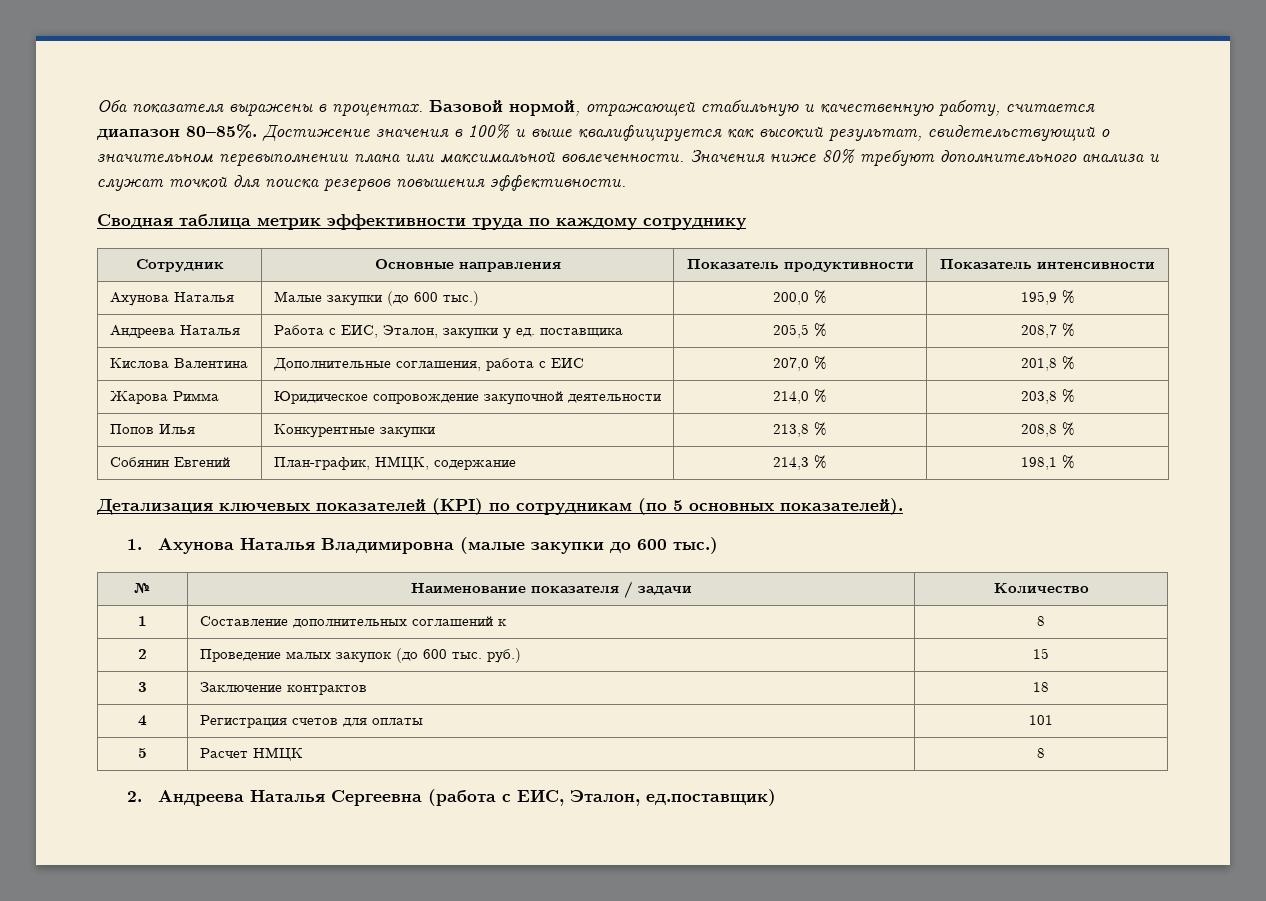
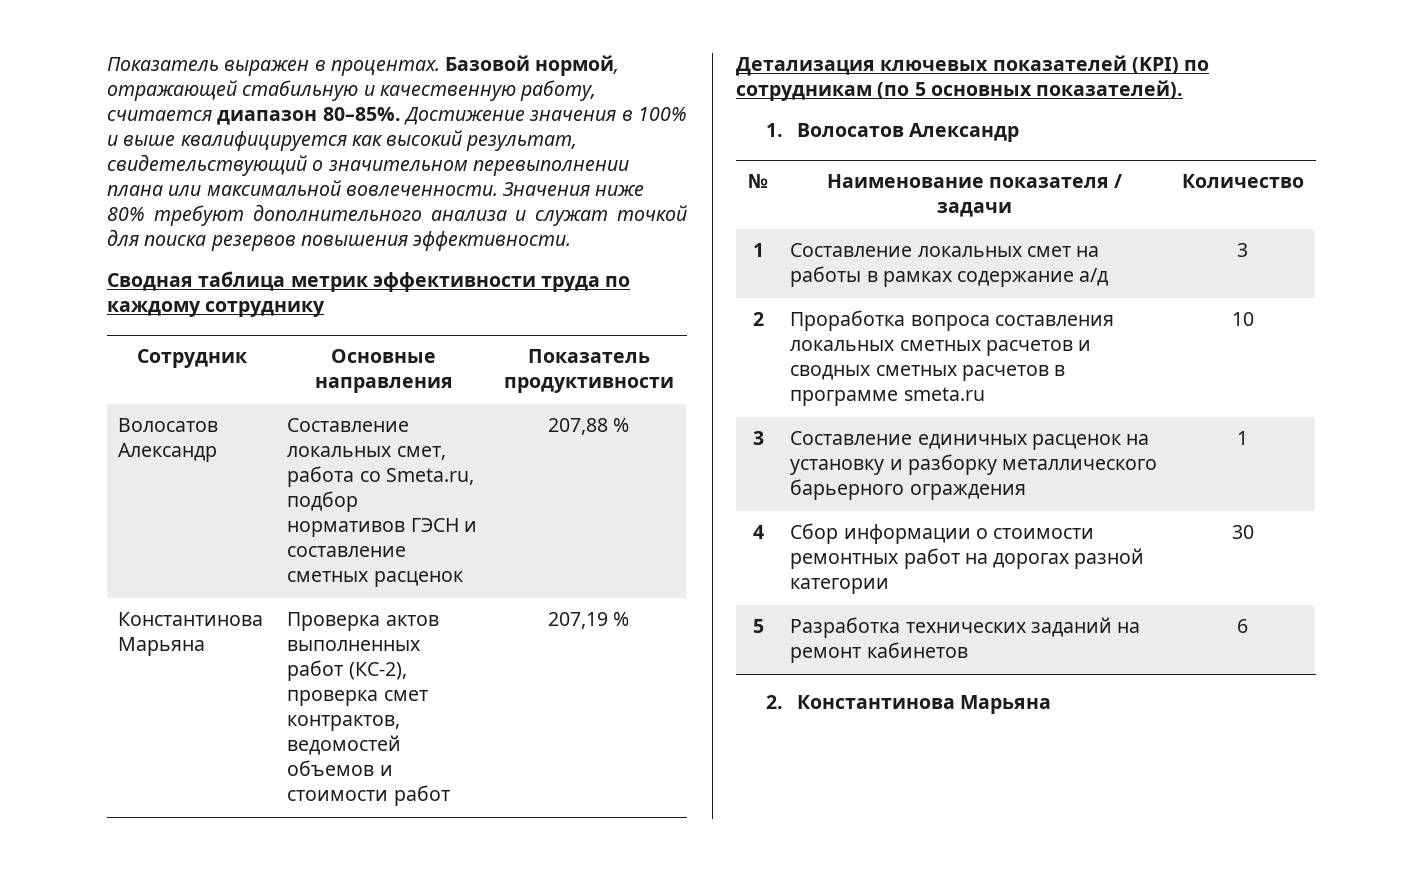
- Оба показателя выражены в процентах.
+ Показатель выражен в процентах.
- Сотрудник | Основные направления | Показатель продуктивности | Показатель интенсивности
- Ахунова Наталья | Малые закупки (до 600 тыс.) | 200,0 % | 195,9 %
- Андреева Наталья | Работа с ЕИС, Эталон, закупки у ед. поставщика | 205,5 % | 208,7 %
- Кислова Валентина | Дополнительные соглашения, работа с ЕИС | 207,0 % | 201,8 %
- Жарова Римма | Юридическое сопровождение закупочной деятельности | 214,0 % | 203,8 %
- Попов Илья | Конкурентные закупки | 213,8 % | 208,8 %
- Собянин Евгений | План-график, НМЦК, содержание | 214,3 % | 198,1 %
+ Сотрудник | Основные направления | Показатель продуктивности
+ Волосатов Александр | Составление локальных смет, работа со Smeta.ru, подбор нормативов ГЭСН и составление сметных расценок | 207,88 %
+ Константинова Марьяна | Проверка актов выполненных работ (КС-2), проверка смет контрактов, ведомостей объемов и стоимости работ | 207,19 %
- 1. Ахунова Наталья Владимировна (малые закупки до 600 тыс.)
+ 1. Волосатов Александр
- 1 | Составление дополнительных соглашений к | 8
- 2 | Проведение малых закупок (до 600 тыс. руб.) | 15
- 3 | Заключение контрактов | 18
- 4 | Регистрация счетов для оплаты | 101
- 5 | Расчет НМЦК | 8
- 2. Андреева Наталья Сергеевна (работа с ЕИС, Эталон, ед.поставщик)
+ 1 | Составление локальных смет на работы в рамках содержание а/д | 3
+ 2 | Проработка вопроса составления локальных сметных расчетов и сводных сметных расчетов в программе smeta.ru | 10
+ 3 | Составление единичных расценок на установку и разборку металлического барьерного ограждения | 1
+ 4 | Сбор информации о стоимости ремонтных работ на дорогах разной категории | 30
+ 5 | Разработка технических заданий на ремонт кабинетов | 6
+ 2. Константинова Марьяна

